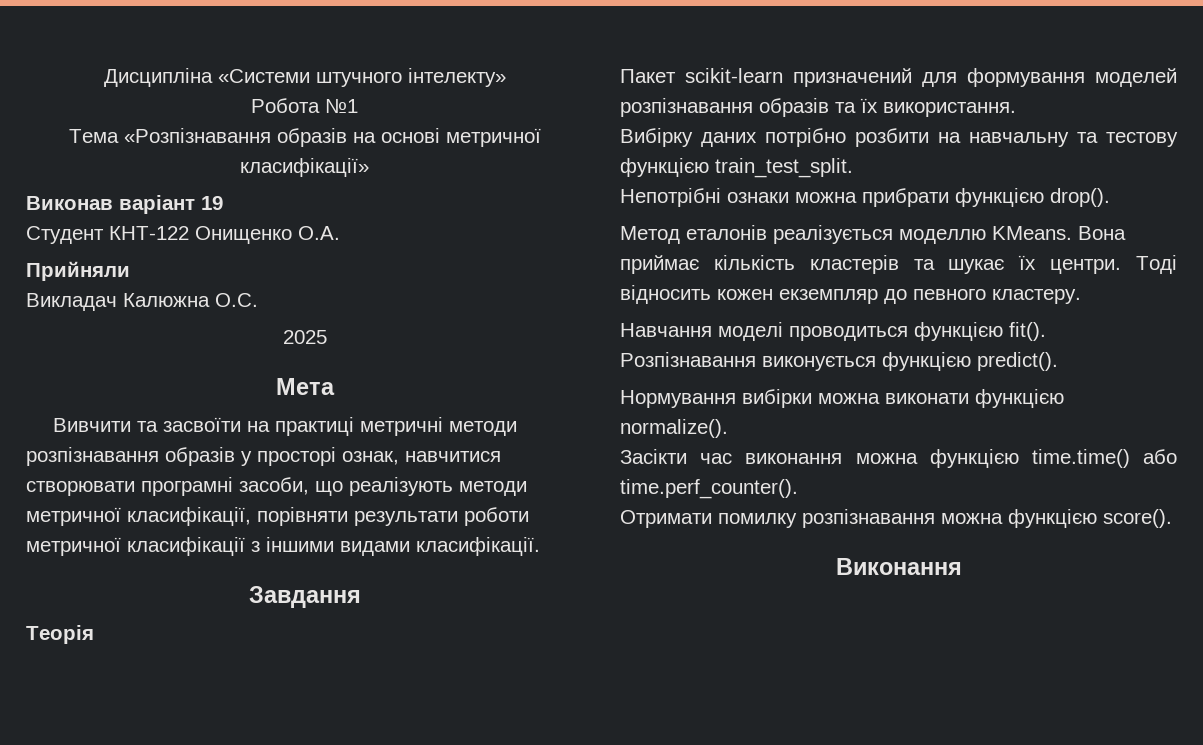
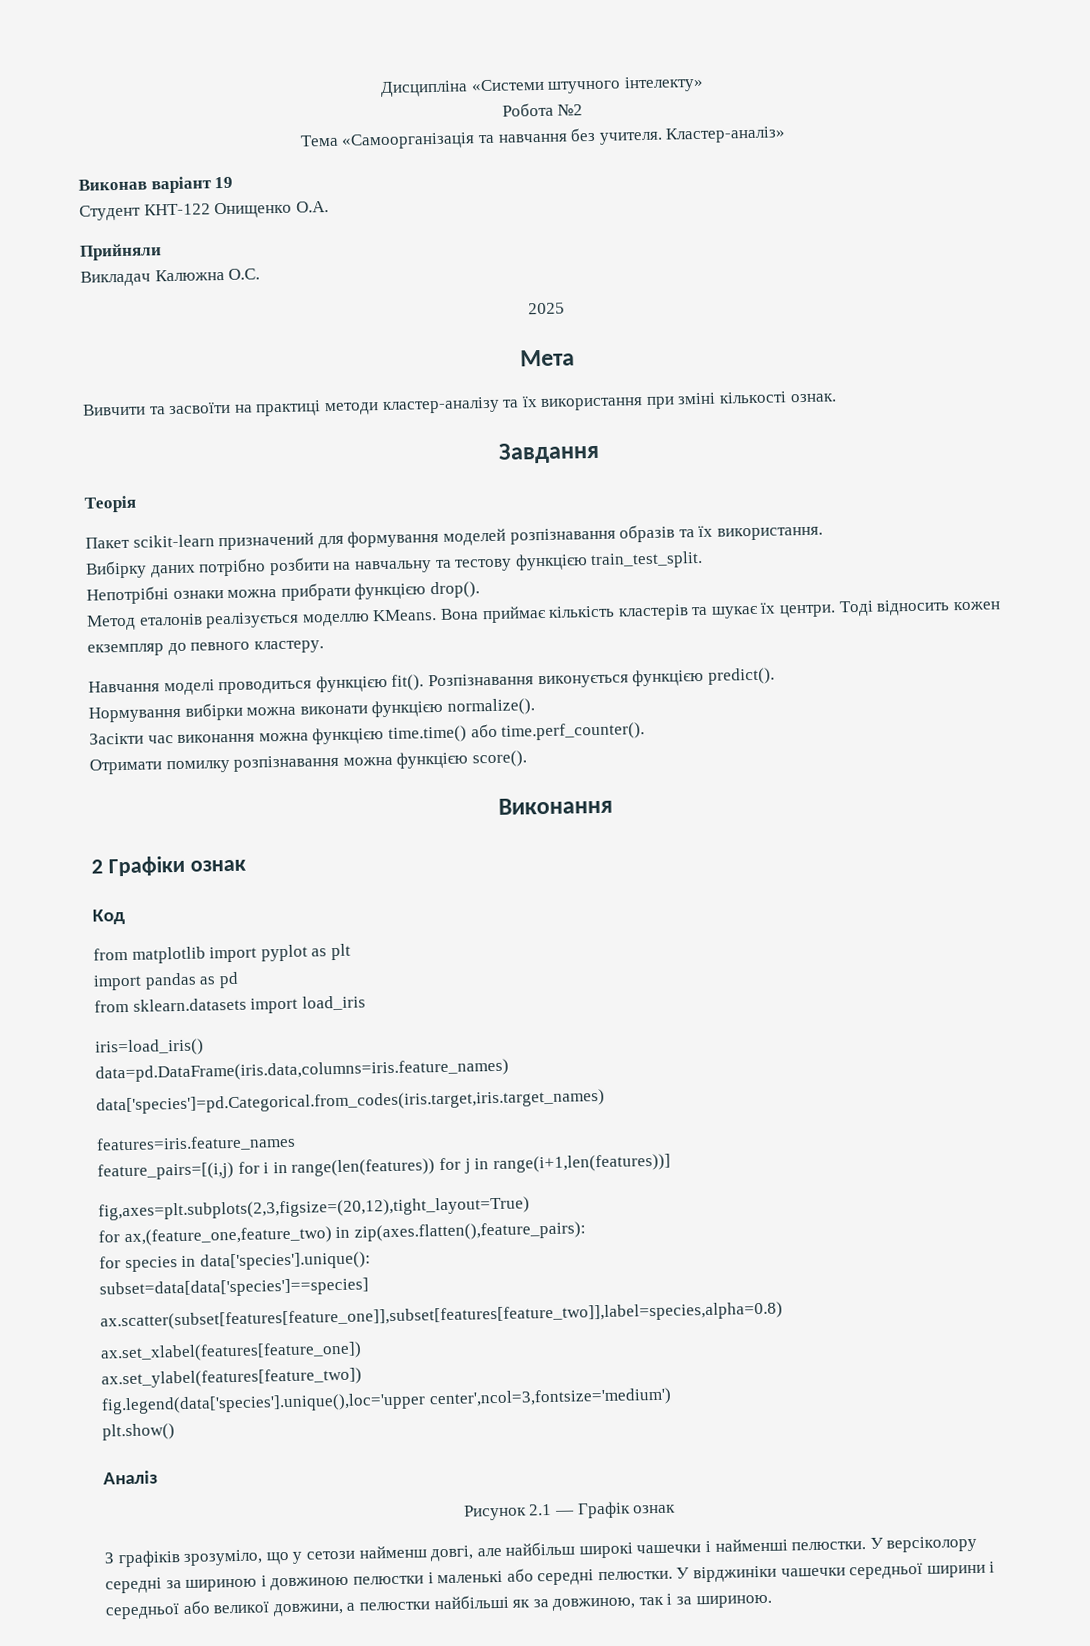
- Робота №1
+ Робота №2
- Тема «Розпізнавання образів на основі метричної класифікації»
+ Тема «Самоорганізація та навчання без учителя. Кластер-аналіз»
- Вивчити та засвоїти на практиці метричні методи розпізнавання образів у просторі ознак, навчитися створювати програмні засоби, що реалізують методи метричної класифікації, порівняти результати роботи метричної класифікації з іншими видами класифікації.
+ Вивчити та засвоїти на практиці методи кластер-аналізу та їх використання при зміні кількості ознак.
+ 2 Графіки ознак
+ Код
+ from matplotlib import pyplot as plt
+ import pandas as pd
+ from sklearn.datasets import load_iris
+ iris=load_iris()
+ data=pd.DataFrame(iris.data,columns=iris.feature_names)
+ data['species']=pd.Categorical.from_codes(iris.target,iris.target_names)
+ features=iris.feature_names
+ feature_pairs=[(i,j) for i in range(len(features)) for j in range(i+1,len(features))]
+ fig,axes=plt.subplots(2,3,figsize=(20,12),tight_layout=True)
+ for ax,(feature_one,feature_two) in zip(axes.flatten(),feature_pairs):
+ for species in data['species'].unique():
+ subset=data[data['species']==species]
+ ax.scatter(subset[features[feature_one]],subset[features[feature_two]],label=species,alpha=0.8)
+ ax.set_xlabel(features[feature_one])
+ ax.set_ylabel(features[feature_two])
+ fig.legend(data['species'].unique(),loc='upper center',ncol=3,fontsize='medium')
+ plt.show()
+ Аналіз
+ Рисунок 2.1 — Графік ознак
+ З графіків зрозуміло, що у сетози найменш довгі, але найбільш широкі чашечки і найменші пелюстки. У версіколору середні за шириною і довжиною пелюстки і маленькі або середні пелюстки. У вірджиніки чашечки середньої ширини і середньої або великої довжини, а пелюстки найбільші як за довжиною, так і за шириною.

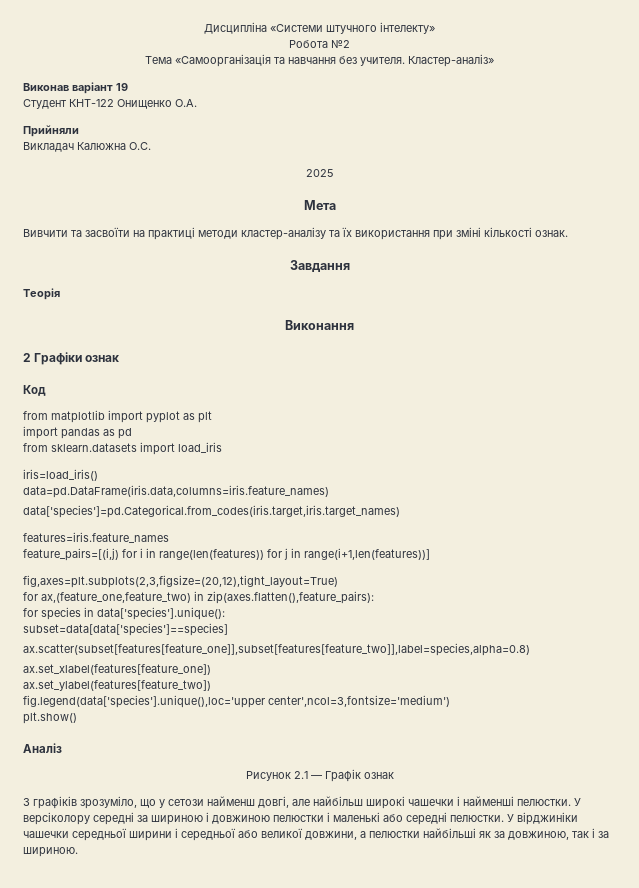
- Пакет scikit-learn призначений для формування моделей розпізнавання образів та їх використання.
- Вибірку даних потрібно розбити на навчальну та тестову функцією train_test_split.
- Непотрібні ознаки можна прибрати функцією drop().
- Метод еталонів реалізується моделлю KMeans. Вона приймає кількість кластерів та шукає їх центри. Тоді відносить кожен екземпляр до певного кластеру.
- Навчання моделі проводиться функцією fit(). Розпізнавання виконується функцією predict().
- Нормування вибірки можна виконати функцією normalize().
- Засікти час виконання можна функцією time.time() або time.perf_counter().
- Отримати помилку розпізнавання можна функцією score().

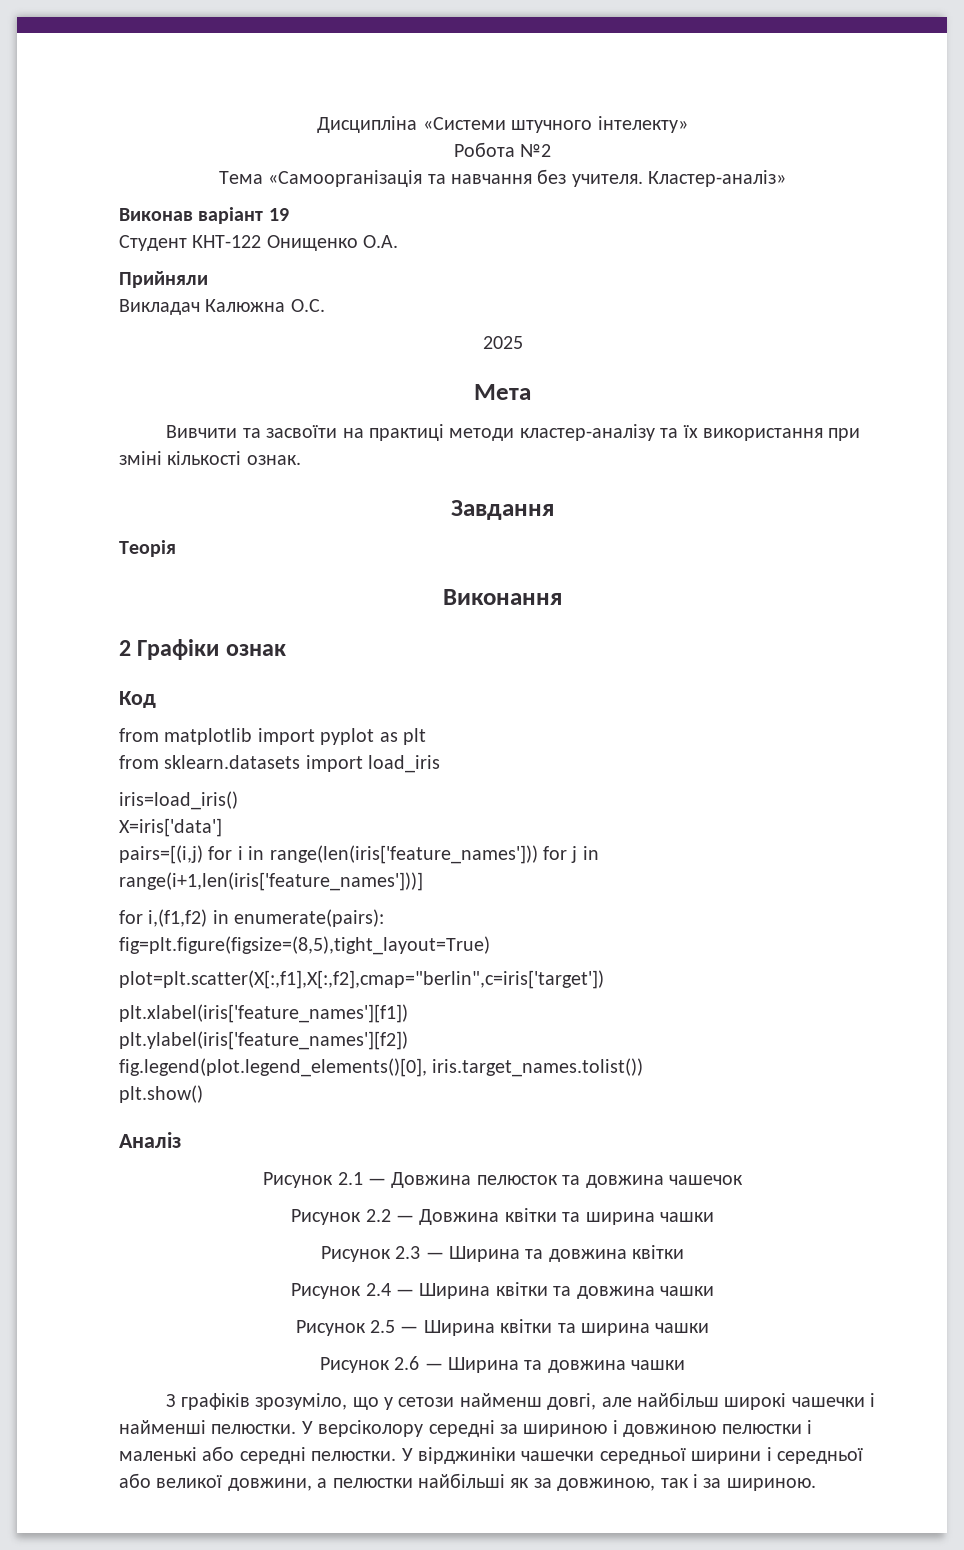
- import pandas as pd
- data=pd.DataFrame(iris.data,columns=iris.feature_names)
- data['species']=pd.Categorical.from_codes(iris.target,iris.target_names)
- features=iris.feature_names
- feature_pairs=[(i,j) for i in range(len(features)) for j in range(i+1,len(features))]
- fig,axes=plt.subplots(2,3,figsize=(20,12),tight_layout=True)
- for ax,(feature_one,feature_two) in zip(axes.flatten(),feature_pairs):
- for species in data['species'].unique():
- subset=data[data['species']==species]
- ax.scatter(subset[features[feature_one]],subset[features[feature_two]],label=species,alpha=0.8)
- ax.set_xlabel(features[feature_one])
- ax.set_ylabel(features[feature_two])
- fig.legend(data['species'].unique(),loc='upper center',ncol=3,fontsize='medium')
+ X=iris['data']
+ pairs=[(i,j) for i in range(len(iris['feature_names'])) for j in range(i+1,len(iris['feature_names']))]
+ for i,(f1,f2) in enumerate(pairs):
+ fig=plt.figure(figsize=(8,5),tight_layout=True)
+ plot=plt.scatter(X[:,f1],X[:,f2],cmap="berlin",c=iris['target'])
+ plt.xlabel(iris['feature_names'][f1])
+ plt.ylabel(iris['feature_names'][f2])
+ fig.legend(plot.legend_elements()[0], iris.target_names.tolist())
- Рисунок 2.1 — Графік ознак
+ Рисунок 2.1 — Довжина пелюсток та довжина чашечок
+ Рисунок 2.2 — Довжина квітки та ширина чашки
+ Рисунок 2.3 — Ширина та довжина квітки
+ Рисунок 2.4 — Ширина квітки та довжина чашки
+ Рисунок 2.5 — Ширина квітки та ширина чашки
+ Рисунок 2.6 — Ширина та довжина чашки

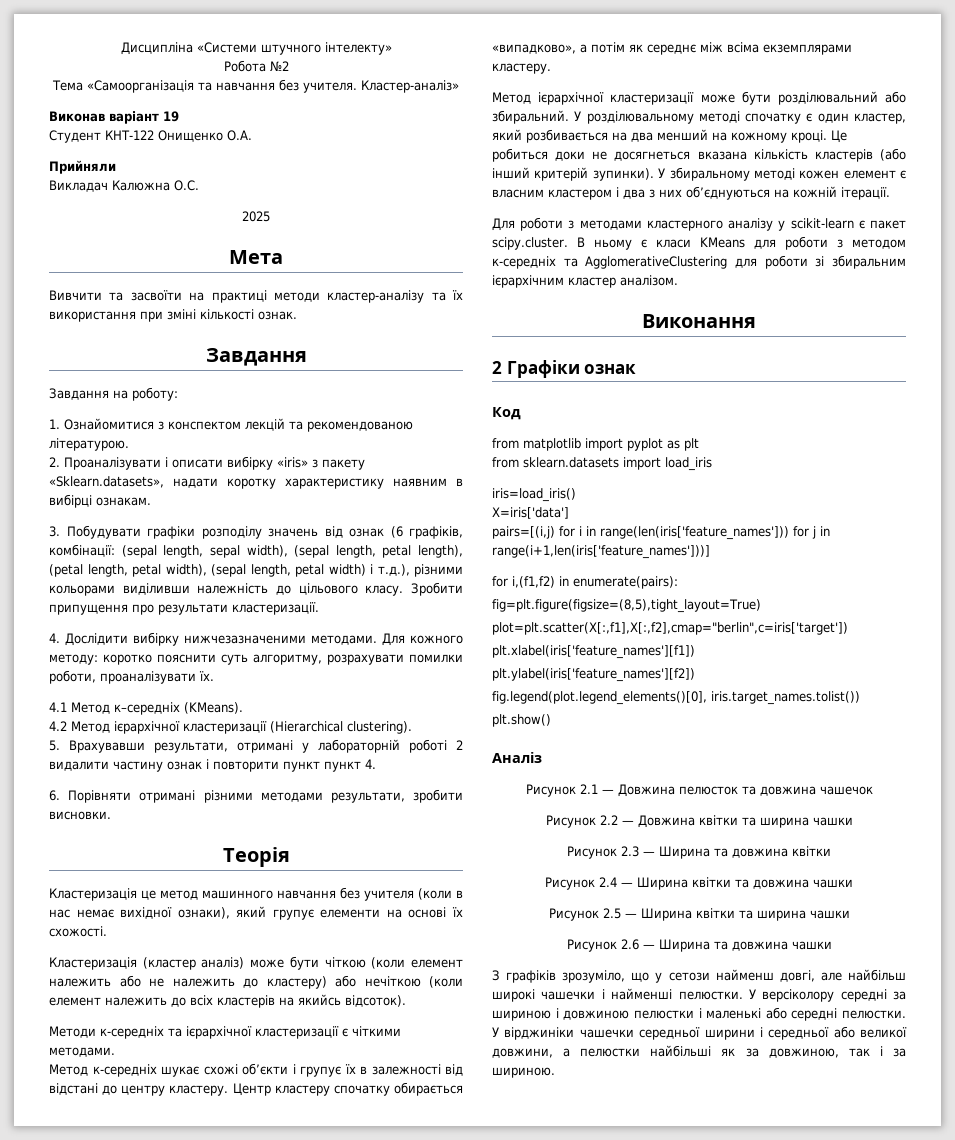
+ Завдання на роботу:
+ 1. Ознайомитися з конспектом лекцій та рекомендованою літературою.
+ 2. Проаналізувати і описати вибірку «iris» з пакету «Sklearn.datasets», надати коротку характеристику наявним в вибірці ознакам.
+ 3. Побудувати графіки розподілу значень від ознак (6 графіків, комбінації: (sepal length, sepal width), (sepal length, petal length), (petal length, petal width), (sepal length, petal width) і т.д.), різними кольорами виділивши належність до цільового класу. Зробити припущення про результати кластеризації.
+ 4. Дослідити вибірку нижчезазначеними методами. Для кожного методу: коротко пояснити суть алгоритму, розрахувати помилки роботи, проаналізувати їх.
+ 4.1 Метод к–середніх (KMeans).
+ 4.2 Метод ієрархічної кластеризації (Hierarchical clustering).
+ 5. Врахувавши результати, отримані у лабораторній роботі 2 видалити частину ознак і повторити пункт пункт 4.
+ 6. Порівняти отримані різними методами результати, зробити висновки.
  Теорія
+ Кластеризація це метод машинного навчання без учителя (коли в нас немає вихідної ознаки), який групує елементи на основі їх схожості.
+ Кластеризація (кластер аналіз) може бути чіткою (коли елемент належить або не належить до кластеру) або нечіткою (коли елемент належить до всіх кластерів на якийсь відсоток).
+ Методи к-середніх та ієрархічної кластеризації є чіткими методами.
+ Метод к-середніх шукає схожі об’єкти і групує їх в залежності від відстані до центру кластеру. Центр кластеру спочатку обирається «випадково», а потім як середнє між всіма екземплярами кластеру.
+ Метод ієрархічної кластеризації може бути розділювальний або збиральний. У розділювальному методі спочатку є один кластер, який розбивається на два менший на кожному кроці. Це робиться доки не досягнеться вказана кількість кластерів (або інший критерій зупинки). У збиральному методі кожен елемент є власним кластером і два з них об’єднуються на кожній ітерації.
+ Для роботи з методами кластерного аналізу у scikit-learn є пакет scipy.cluster. В ньому є класи KMeans для роботи з методом к-середніх та AgglomerativeClustering для роботи зі збиральним ієрархічним кластер аналізом.

